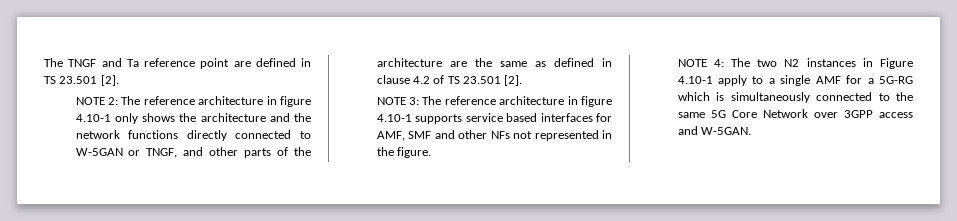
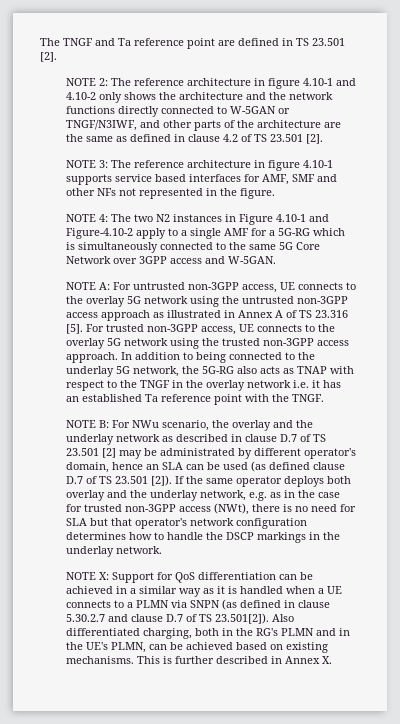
- NOTE 2: The reference architecture in figure 4.10-1 only shows the architecture and the network functions directly connected to W-5GAN or TNGF, and other parts of the architecture are the same as defined in clause 4.2 of TS 23.501 [2].
+ NOTE 2: The reference architecture in figure 4.10-1 and 4.10-2 only shows the architecture and the network functions directly connected to W-5GAN or TNGF/N3IWF, and other parts of the architecture are the same as defined in clause 4.2 of TS 23.501 [2].
- NOTE 4: The two N2 instances in Figure 4.10-1 apply to a single AMF for a 5G-RG which is simultaneously connected to the same 5G Core Network over 3GPP access and W-5GAN.
+ NOTE 4: The two N2 instances in Figure 4.10-1 and Figure-4.10-2 apply to a single AMF for a 5G-RG which is simultaneously connected to the same 5G Core Network over 3GPP access and W-5GAN.
+ NOTE A: For untrusted non-3GPP access, UE connects to the overlay 5G network using the untrusted non-3GPP access approach as illustrated in Annex A of TS 23.316 [5]. For trusted non-3GPP access, UE connects to the overlay 5G network using the trusted non-3GPP access approach. In addition to being connected to the underlay 5G network, the 5G-RG also acts as TNAP with respect to the TNGF in the overlay network i.e. it has an established Ta reference point with the TNGF.
+ NOTE B: For NWu scenario, the overlay and the underlay network as described in clause D.7 of TS 23.501 [2] may be administrated by different operator's domain, hence an SLA can be used (as defined clause D.7 of TS 23.501 [2]). If the same operator deploys both overlay and the underlay network, e.g. as in the case for trusted non-3GPP access (NWt), there is no need for SLA but that operator's network configuration determines how to handle the DSCP markings in the underlay network.
+ NOTE X: Support for QoS differentiation can be achieved in a similar way as it is handled when a UE connects to a PLMN via SNPN (as defined in clause 5.30.2.7 and clause D.7 of TS 23.501[2]). Also differentiated charging, both in the RG's PLMN and in the UE's PLMN, can be achieved based on existing mechanisms. This is further described in Annex X.

